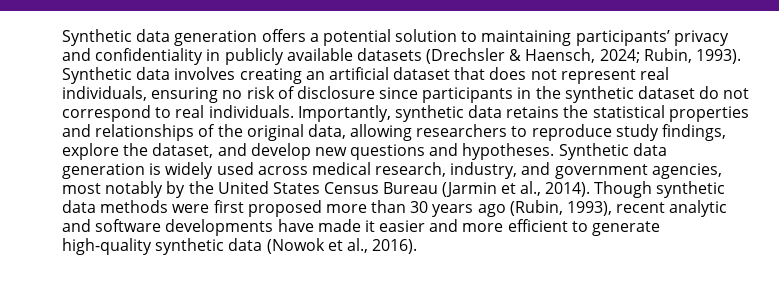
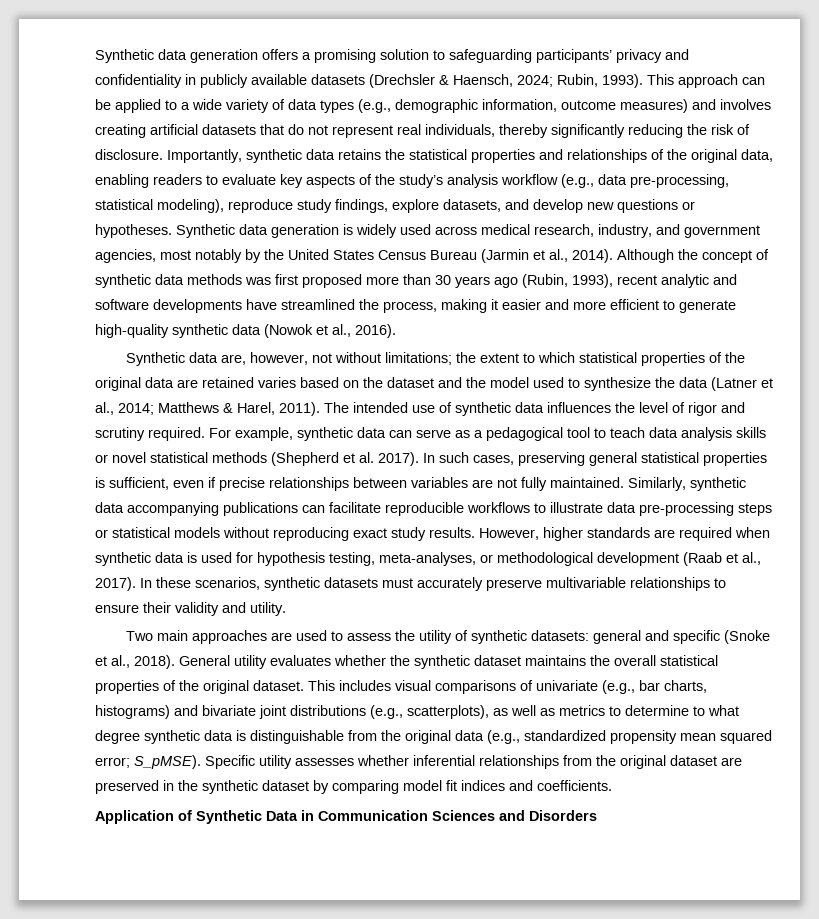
- Synthetic data generation offers a potential solution to maintaining participants’ privacy and confidentiality in publicly available datasets (Drechsler & Haensch, 2024; Rubin, 1993).
+ Synthetic data generation offers a promising solution to safeguarding participants’ privacy and confidentiality in publicly available datasets (Drechsler & Haensch, 2024; Rubin, 1993).
- Synthetic data involves creating an artificial dataset that does not represent real individuals, ensuring no risk of disclosure since participants in the synthetic dataset do not correspond to real individuals.
+ This approach can be applied to a wide variety of data types (e.g., demographic information, outcome measures) and involves creating artificial datasets that do not represent real individuals, thereby significantly reducing the risk of disclosure.
- Importantly, synthetic data retains the statistical properties and relationships of the original data, allowing researchers to reproduce study findings, explore the dataset, and develop new questions and hypotheses.
+ Importantly, synthetic data retains the statistical properties and relationships of the original data, enabling readers to evaluate key aspects of the study’s analysis workflow (e.g., data pre-processing, statistical modeling), reproduce study findings, explore datasets, and develop new questions or hypotheses.
- Though synthetic data methods were first proposed more than 30 years ago (Rubin, 1993), recent analytic and software developments have made it easier and more efficient to generate high-quality synthetic data (Nowok et al., 2016).
+ Although the concept of synthetic data methods was first proposed more than 30 years ago (Rubin, 1993), recent analytic and software developments have streamlined the process, making it easier and more efficient to generate high-quality synthetic data (Nowok et al., 2016).
+ Synthetic data are, however, not without limitations; the extent to which statistical properties of the original data are retained varies based on the dataset and the model used to synthesize the data (Latner et al., 2014; Matthews & Harel, 2011). The intended use of synthetic data influences the level of rigor and scrutiny required. For example, synthetic data can serve as a pedagogical tool to teach data analysis skills or novel statistical methods (Shepherd et al. 2017). In such cases, preserving general statistical properties is sufficient, even if precise relationships between variables are not fully maintained. Similarly, synthetic data accompanying publications can facilitate reproducible workflows to illustrate data pre-processing steps or statistical models without reproducing exact study results. However, higher standards are required when synthetic data is used for hypothesis testing, meta-analyses, or methodological development (Raab et al., 2017). In these scenarios, synthetic datasets must accurately preserve multivariable relationships to ensure their validity and utility.
+ Two main approaches are used to assess the utility of synthetic datasets: general and specific (Snoke et al., 2018). General utility evaluates whether the synthetic dataset maintains the overall statistical properties of the original dataset. This includes visual comparisons of univariate (e.g., bar charts, histograms) and bivariate joint distributions (e.g., scatterplots), as well as metrics to determine to what degree synthetic data is distinguishable from the original data (e.g., standardized propensity mean squared error; S_pMSE). Specific utility assesses whether inferential relationships from the original dataset are preserved in the synthetic dataset by comparing model fit indices and coefficients.
+ Application of Synthetic Data in Communication Sciences and Disorders

